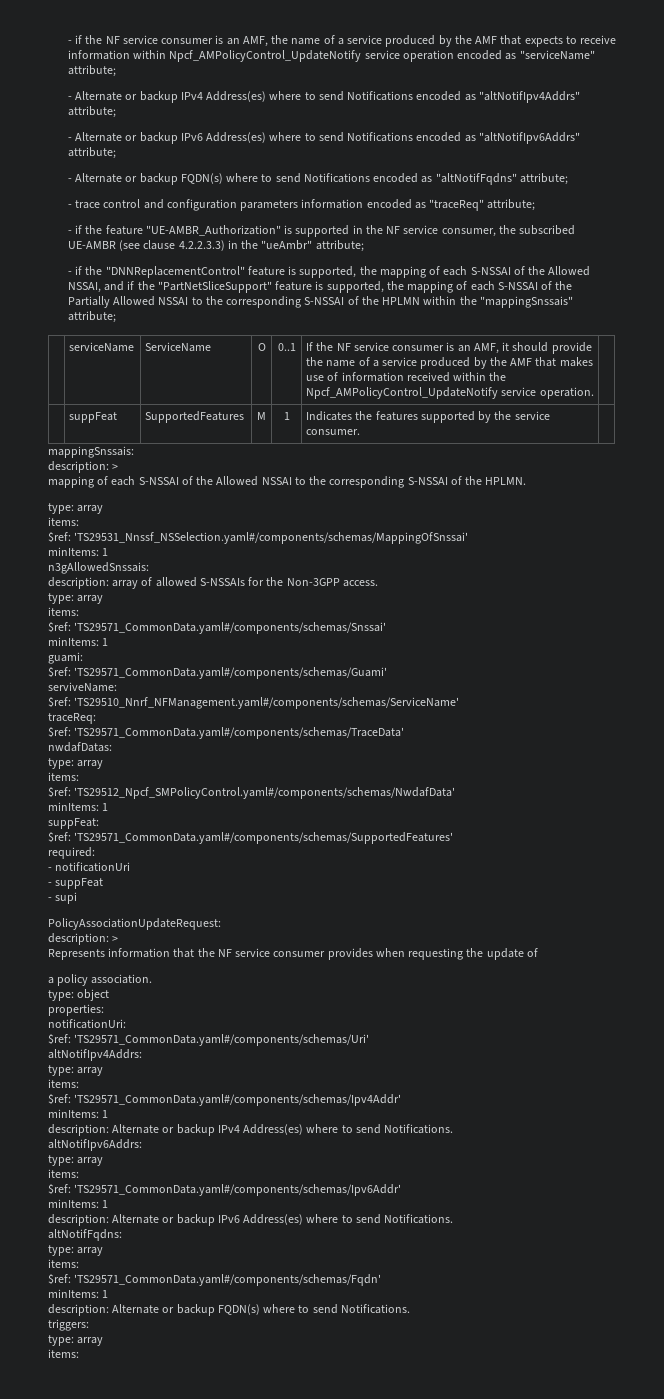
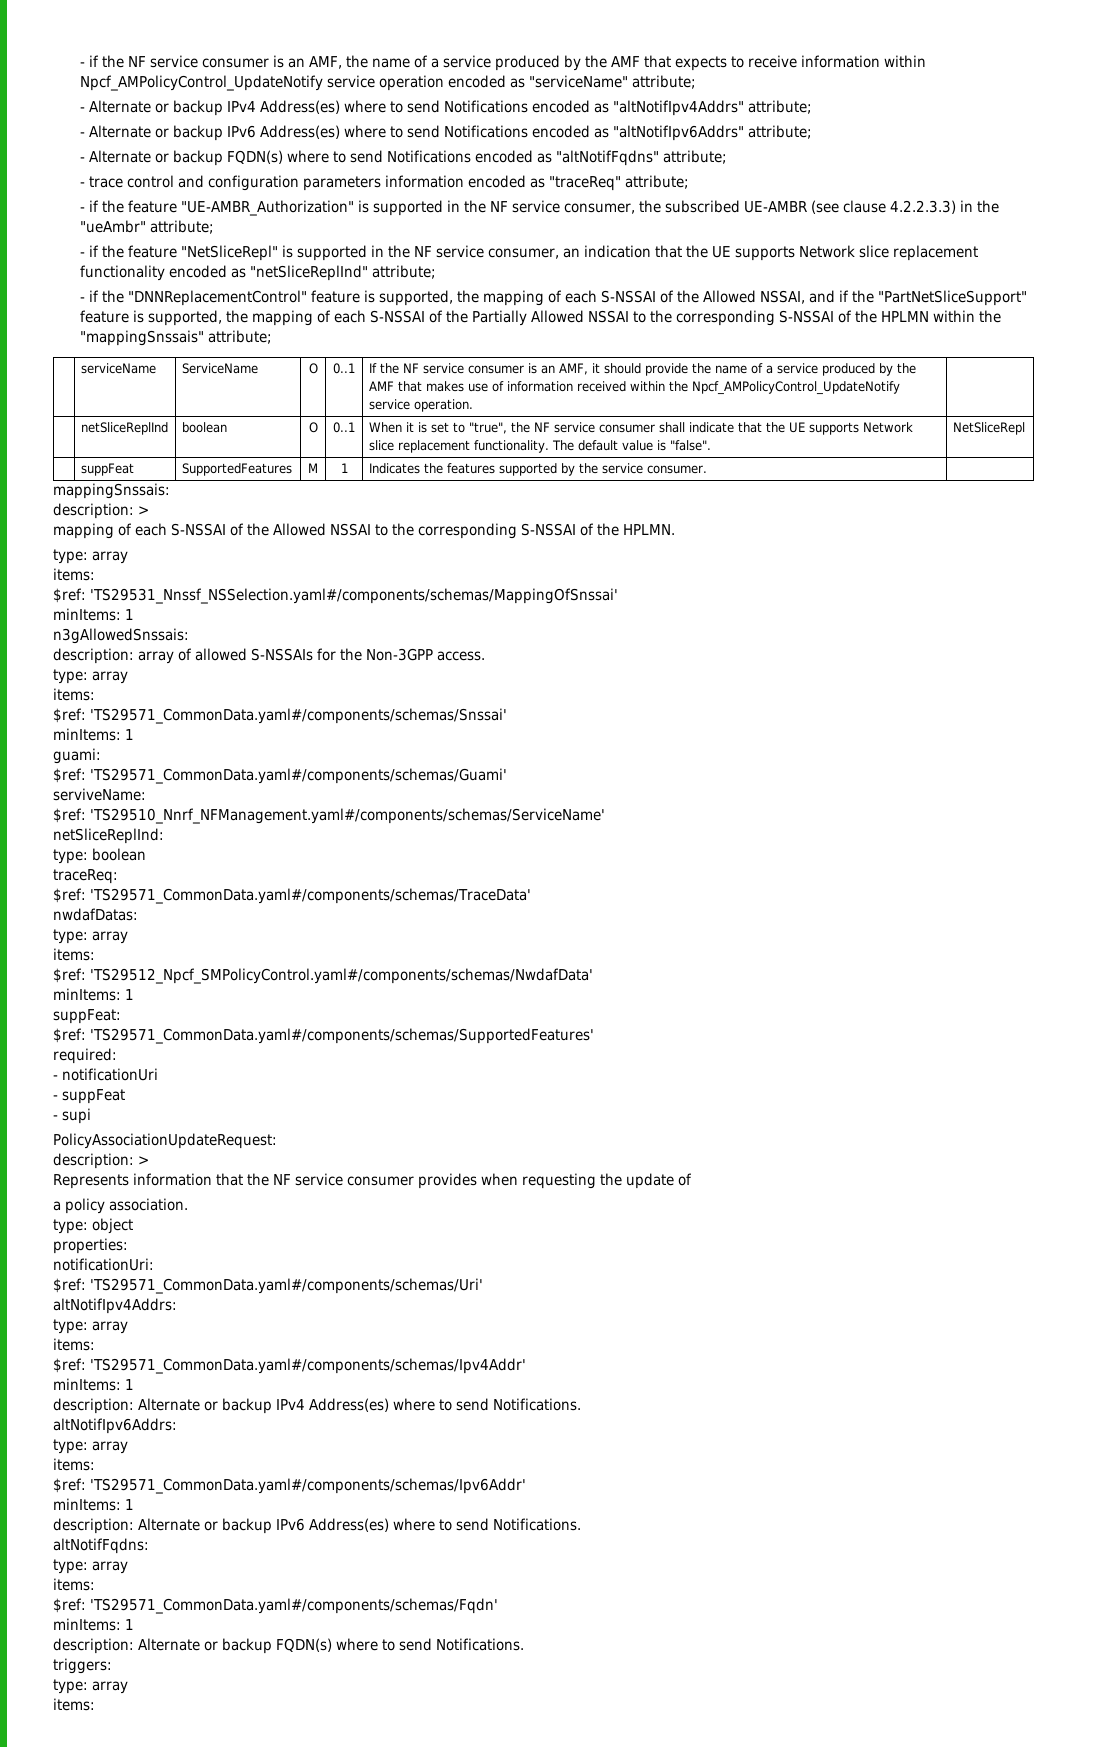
+ - if the feature "NetSliceRepl" is supported in the NF service consumer, an indication that the UE supports Network slice replacement functionality encoded as "netSliceReplInd" attribute;
+ | netSliceReplInd | boolean | O | 0..1 | When it is set to "true", the NF service consumer shall indicate that the UE supports Network slice replacement functionality. The default value is "false". | NetSliceRepl
+ netSliceReplInd:
+ type: boolean

